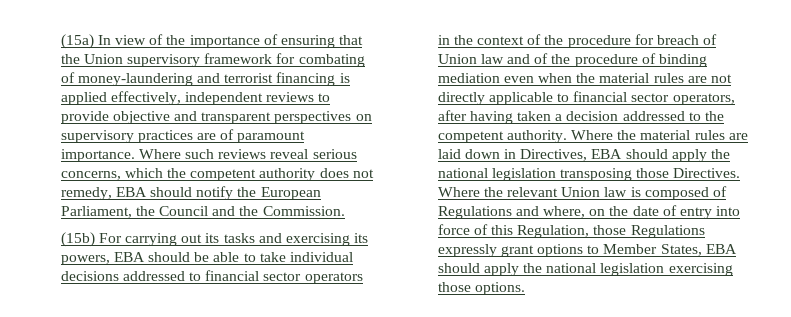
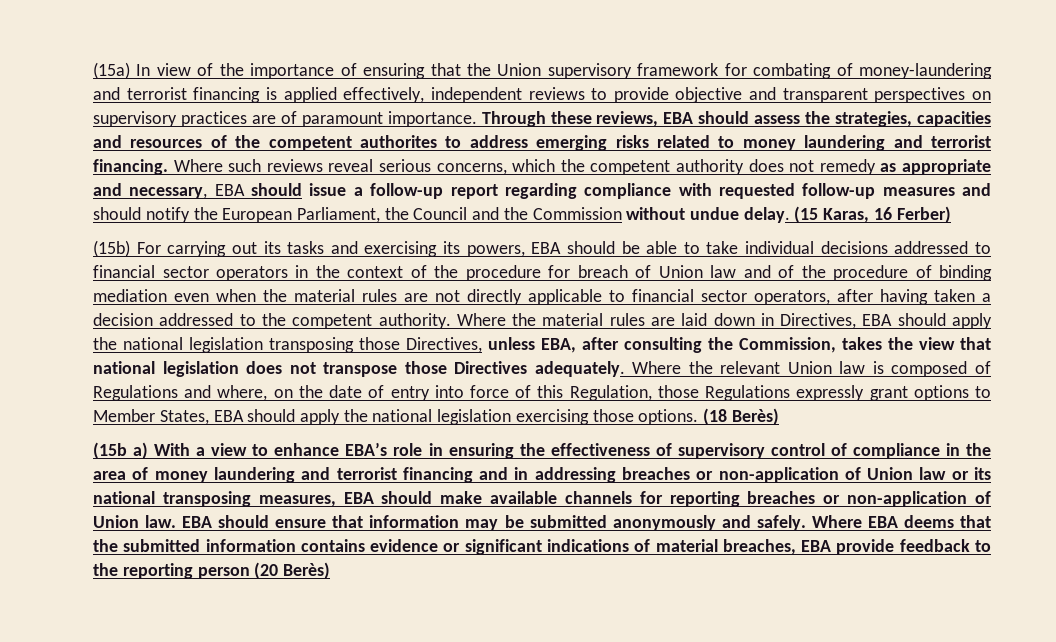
+ Through these reviews, EBA should assess the strategies, capacities and resources of the competent authorites to address emerging risks related to money laundering and terrorist financing.
- Where such reviews reveal serious concerns, which the competent authority does not remedy, EBA should notify the European Parliament, the Council and the Commission.
+ Where such reviews reveal serious concerns, which the competent authority does not remedy as appropriate and necessary, EBA should issue a follow-up report regarding compliance with requested follow-up measures and should notify the European Parliament, the Council and the Commission without undue delay. (15 Karas, 16 Ferber)
- Where the material rules are laid down in Directives, EBA should apply the national legislation transposing those Directives.
+ Where the material rules are laid down in Directives, EBA should apply the national legislation transposing those Directives, unless EBA, after consulting the Commission, takes the view that national legislation does not transpose those Directives adequately.
+ (18 Berès)
+ (15b a) With a view to enhance EBA’s role in ensuring the effectiveness of supervisory control of compliance in the area of money laundering and terrorist financing and in addressing breaches or non-application of Union law or its national transposing measures, EBA should make available channels for reporting breaches or non-application of Union law. EBA should ensure that information may be submitted anonymously and safely. Where EBA deems that the submitted information contains evidence or significant indications of material breaches, EBA provide feedback to the reporting person (20 Berès)

